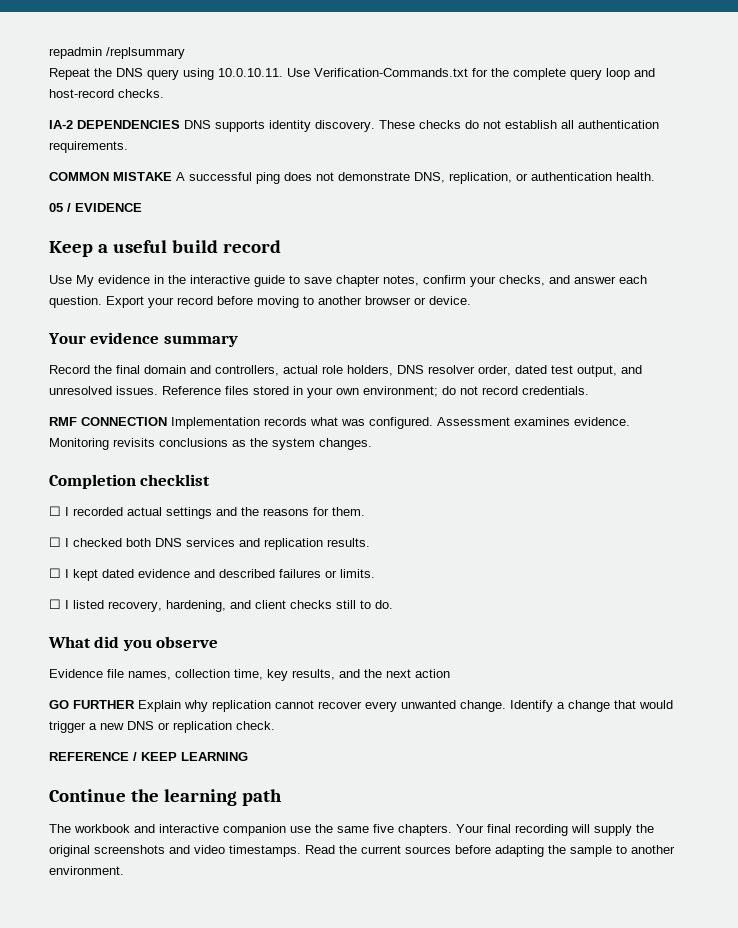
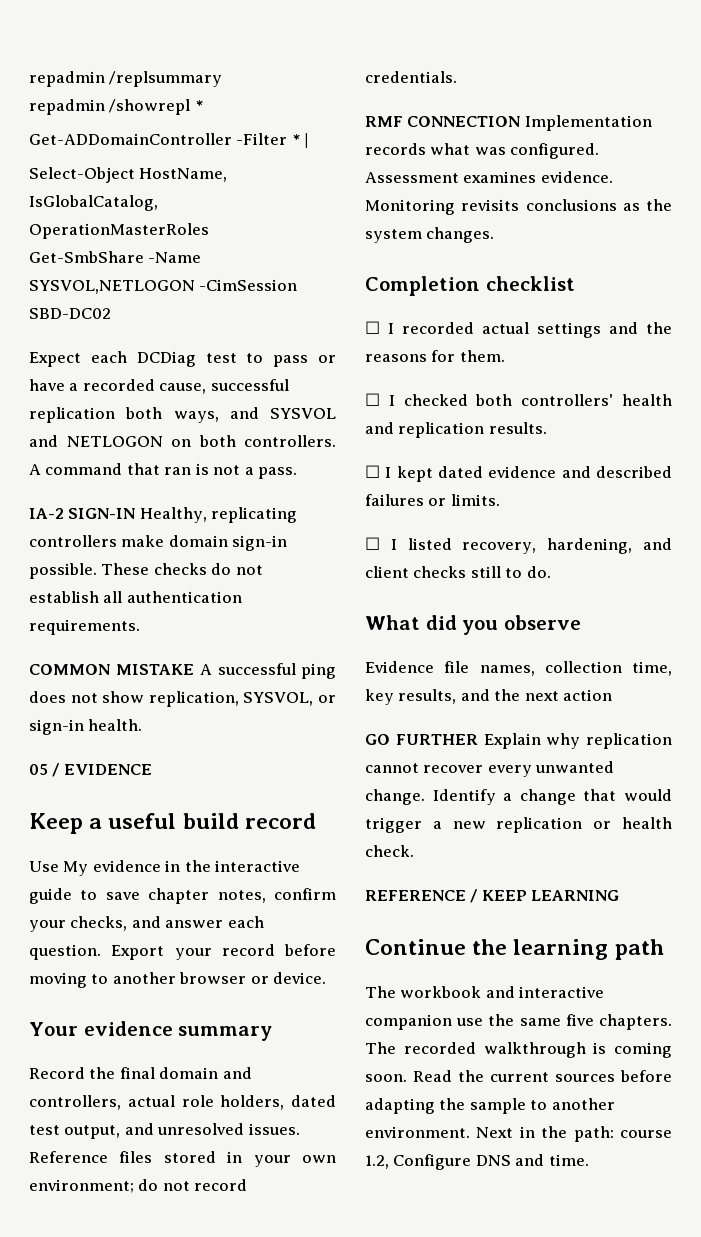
- Repeat the DNS query using 10.0.10.11. Use Verification-Commands.txt for the complete query loop and host-record checks.
- IA-2 DEPENDENCIES DNS supports identity discovery.
+ repadmin /showrepl *
+ Get-ADDomainController -Filter * |
+ Select-Object HostName, IsGlobalCatalog, OperationMasterRoles
+ Get-SmbShare -Name SYSVOL,NETLOGON -CimSession SBD-DC02
+ Expect each DCDiag test to pass or have a recorded cause, successful replication both ways, and SYSVOL and NETLOGON on both controllers. A command that ran is not a pass.
+ IA-2 SIGN-IN Healthy, replicating controllers make domain sign-in possible.
- COMMON MISTAKE A successful ping does not demonstrate DNS, replication, or authentication health.
+ COMMON MISTAKE A successful ping does not show replication, SYSVOL, or sign-in health.
- Record the final domain and controllers, actual role holders, DNS resolver order, dated test output, and unresolved issues.
+ Record the final domain and controllers, actual role holders, dated test output, and unresolved issues.
- ☐ I checked both DNS services and replication results.
+ ☐ I checked both controllers' health and replication results.
- Identify a change that would trigger a new DNS or replication check.
+ Identify a change that would trigger a new replication or health check.
- Your final recording will supply the original screenshots and video timestamps.
+ The recorded walkthrough is coming soon.
+ Next in the path: course 1.2, Configure DNS and time.

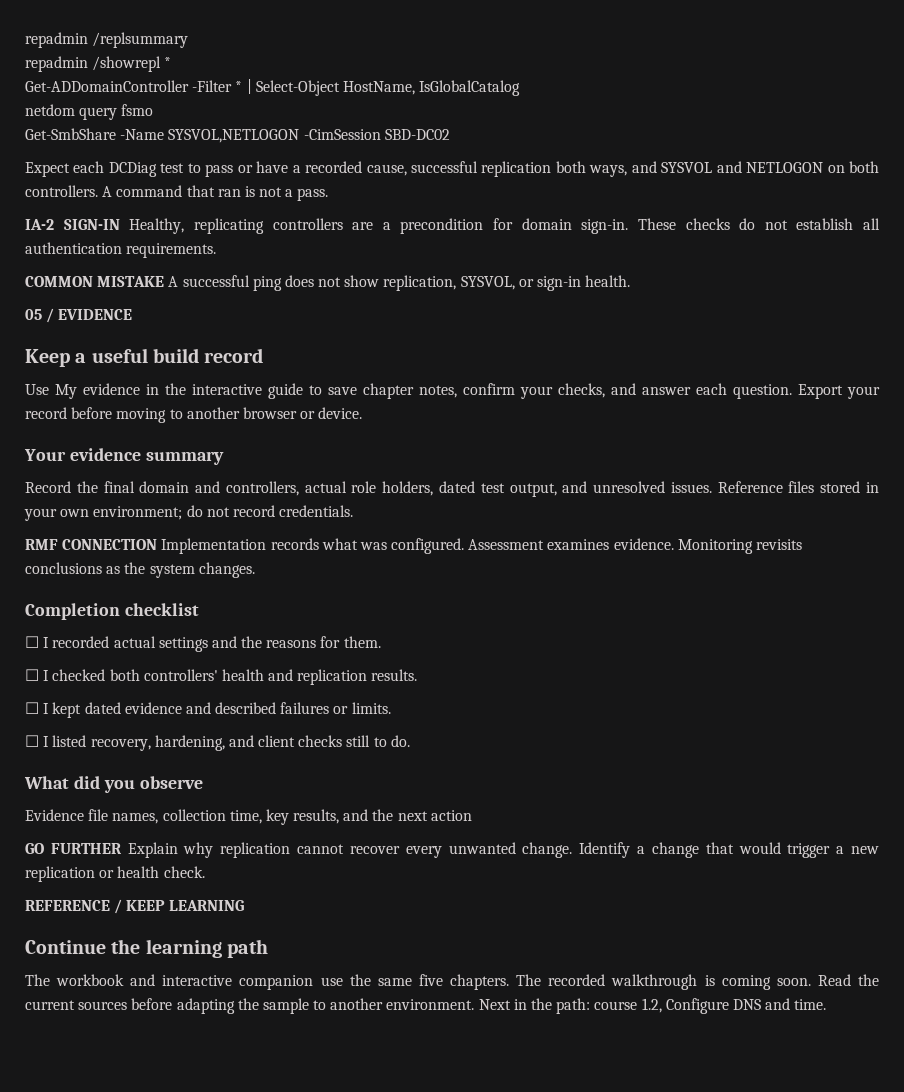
- Get-ADDomainController -Filter * |
- Select-Object HostName, IsGlobalCatalog, OperationMasterRoles
+ Get-ADDomainController -Filter * | Select-Object HostName, IsGlobalCatalog
+ netdom query fsmo
- IA-2 SIGN-IN Healthy, replicating controllers make domain sign-in possible.
+ IA-2 SIGN-IN Healthy, replicating controllers are a precondition for domain sign-in.

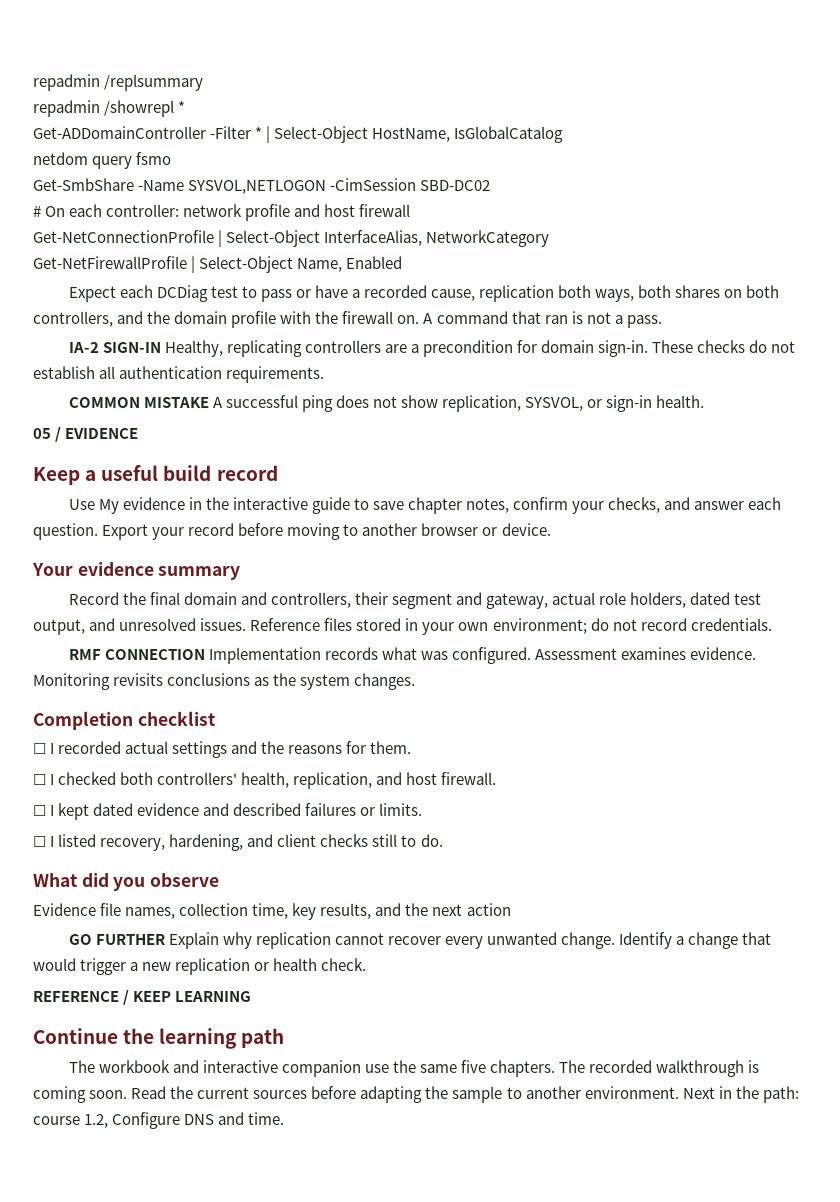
+ # On each controller: network profile and host firewall
+ Get-NetConnectionProfile | Select-Object InterfaceAlias, NetworkCategory
+ Get-NetFirewallProfile | Select-Object Name, Enabled
- Expect each DCDiag test to pass or have a recorded cause, successful replication both ways, and SYSVOL and NETLOGON on both controllers.
+ Expect each DCDiag test to pass or have a recorded cause, replication both ways, both shares on both controllers, and the domain profile with the firewall on.
- Record the final domain and controllers, actual role holders, dated test output, and unresolved issues.
+ Record the final domain and controllers, their segment and gateway, actual role holders, dated test output, and unresolved issues.
- ☐ I checked both controllers' health and replication results.
+ ☐ I checked both controllers' health, replication, and host firewall.

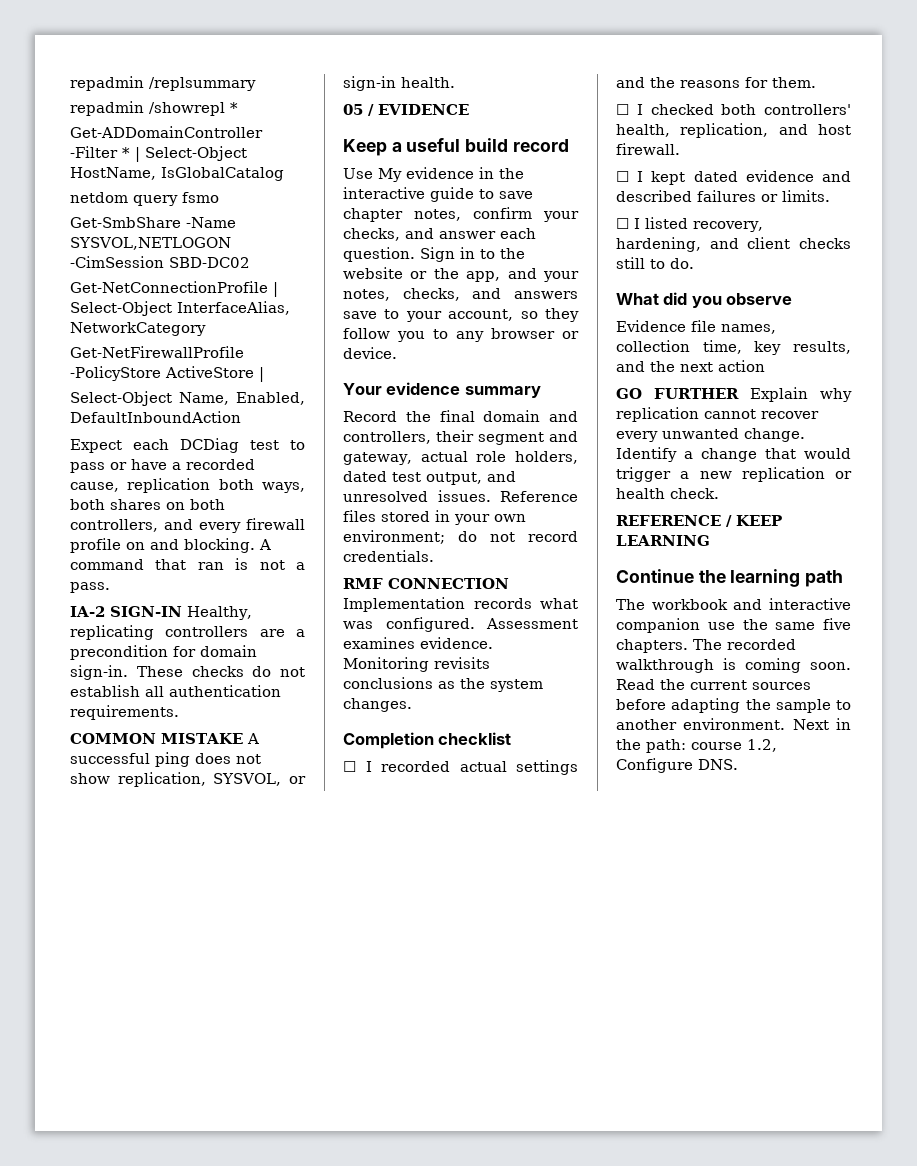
- # On each controller: network profile and host firewall
- Get-NetFirewallProfile | Select-Object Name, Enabled
+ Get-NetFirewallProfile -PolicyStore ActiveStore |
+ Select-Object Name, Enabled, DefaultInboundAction
- Expect each DCDiag test to pass or have a recorded cause, replication both ways, both shares on both controllers, and the domain profile with the firewall on.
+ Expect each DCDiag test to pass or have a recorded cause, replication both ways, both shares on both controllers, and every firewall profile on and blocking.
- Export your record before moving to another browser or device.
+ Sign in to the website or the app, and your notes, checks, and answers save to your account, so they follow you to any browser or device.
- Next in the path: course 1.2, Configure DNS and time.
+ Next in the path: course 1.2, Configure DNS.

